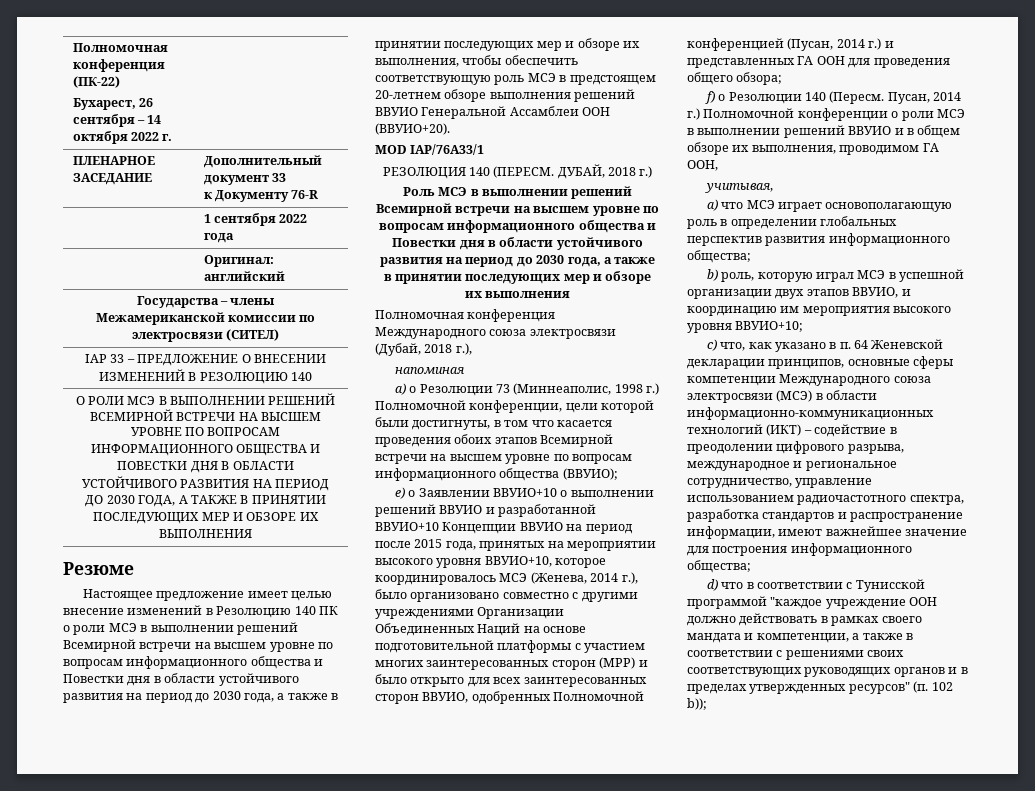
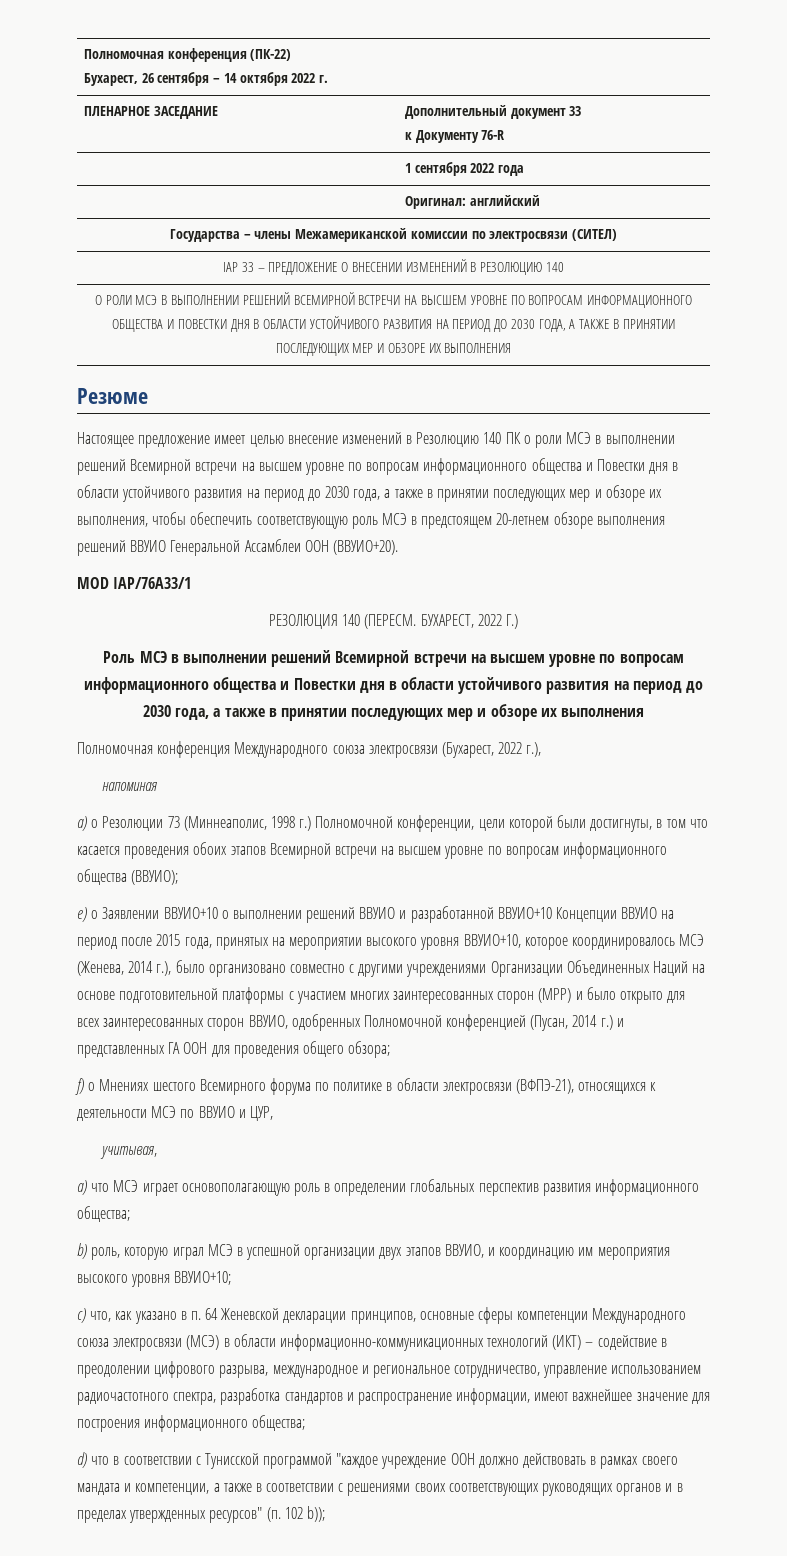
- ДУБАЙ, 2018 г.)
+ БУХАРЕСТ, 2022 Г.)
- Полномочная конференция Международного союза электросвязи (Дубай, 2018 г.),
+ Полномочная конференция Международного союза электросвязи (Бухарест, 2022 г.),
- f) о Резолюции 140 (Пересм. Пусан, 2014 г.) Полномочной конференции о роли МСЭ в выполнении решений ВВУИО и в общем обзоре их выполнения, проводимом ГА ООН,
+ f) о Мнениях шестого Всемирного форума по политике в области электросвязи (ВФПЭ-21), относящихся к деятельности МСЭ по ВВУИО и ЦУР,

